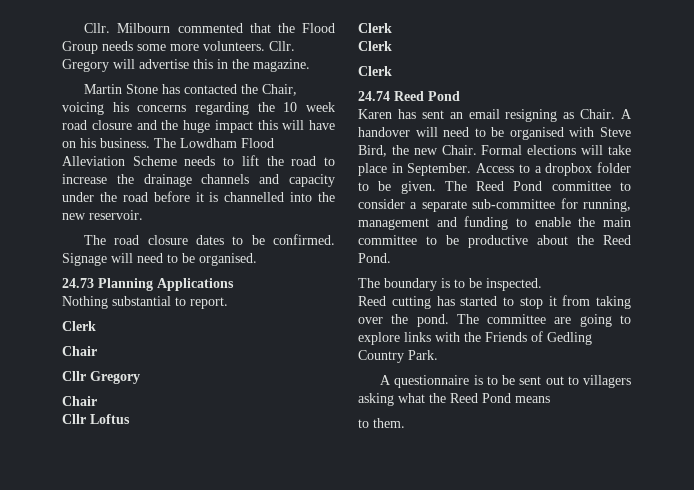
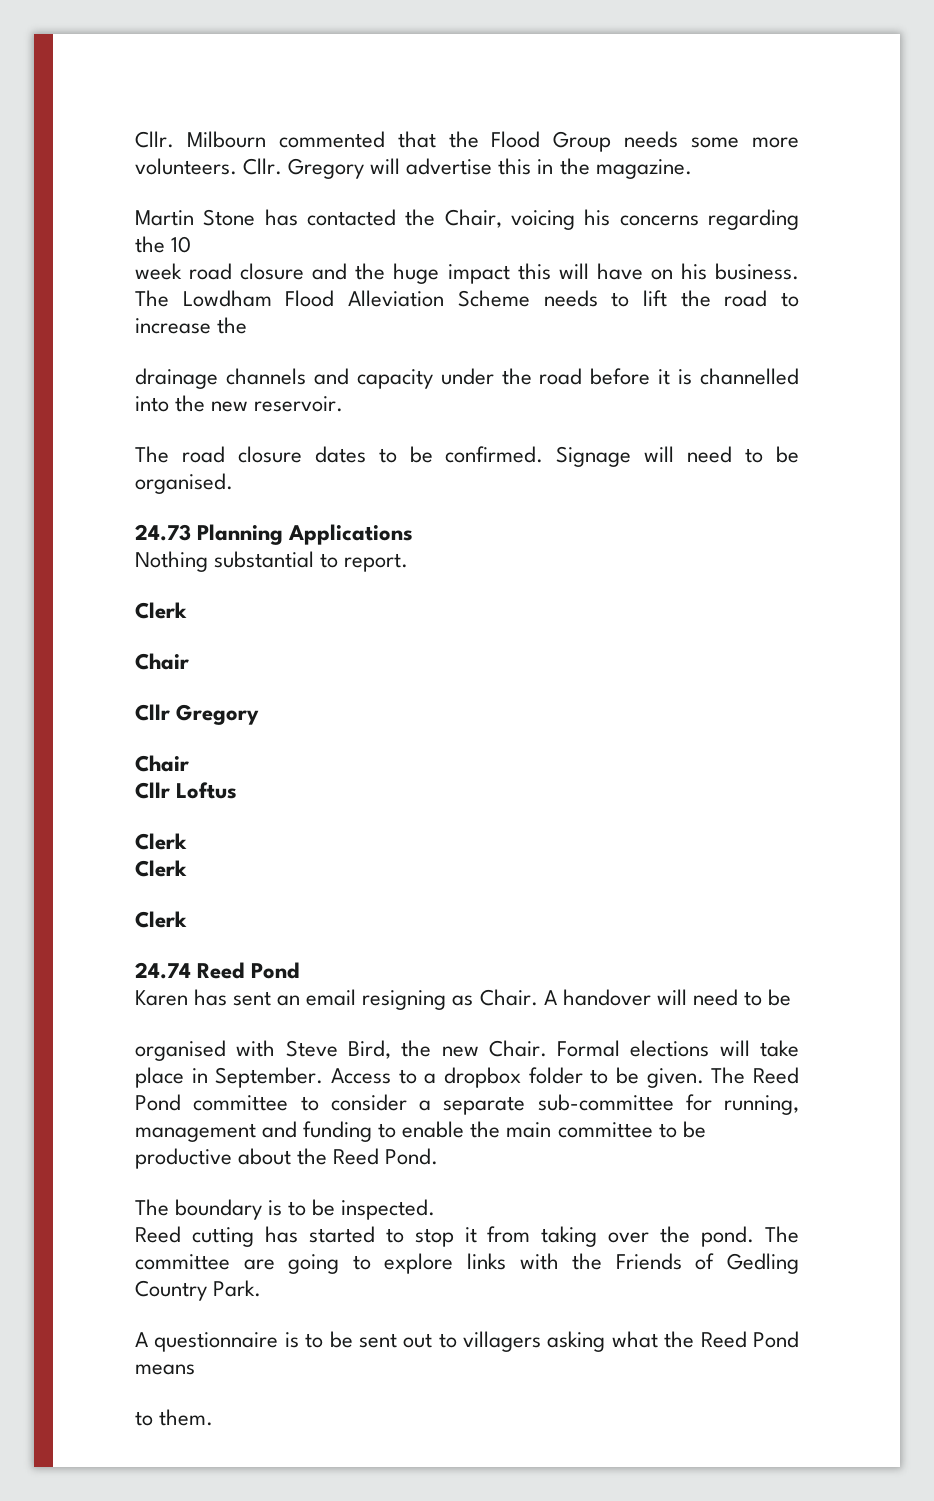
- Martin Stone has contacted the Chair, voicing his concerns regarding the 10 week road closure and the huge impact this will have on his business.
+ Martin Stone has contacted the Chair, voicing his concerns regarding the 10
+ week road closure and the huge impact this will have on his business.
- The Lowdham Flood Alleviation Scheme needs to lift the road to increase the drainage channels and capacity under the road before it is channelled into the new reservoir.
+ The Lowdham Flood Alleviation Scheme needs to lift the road to increase the
+ drainage channels and capacity under the road before it is channelled into the new reservoir.
- A handover will need to be organised with Steve Bird, the new Chair.
+ A handover will need to be
+ organised with Steve Bird, the new Chair.

